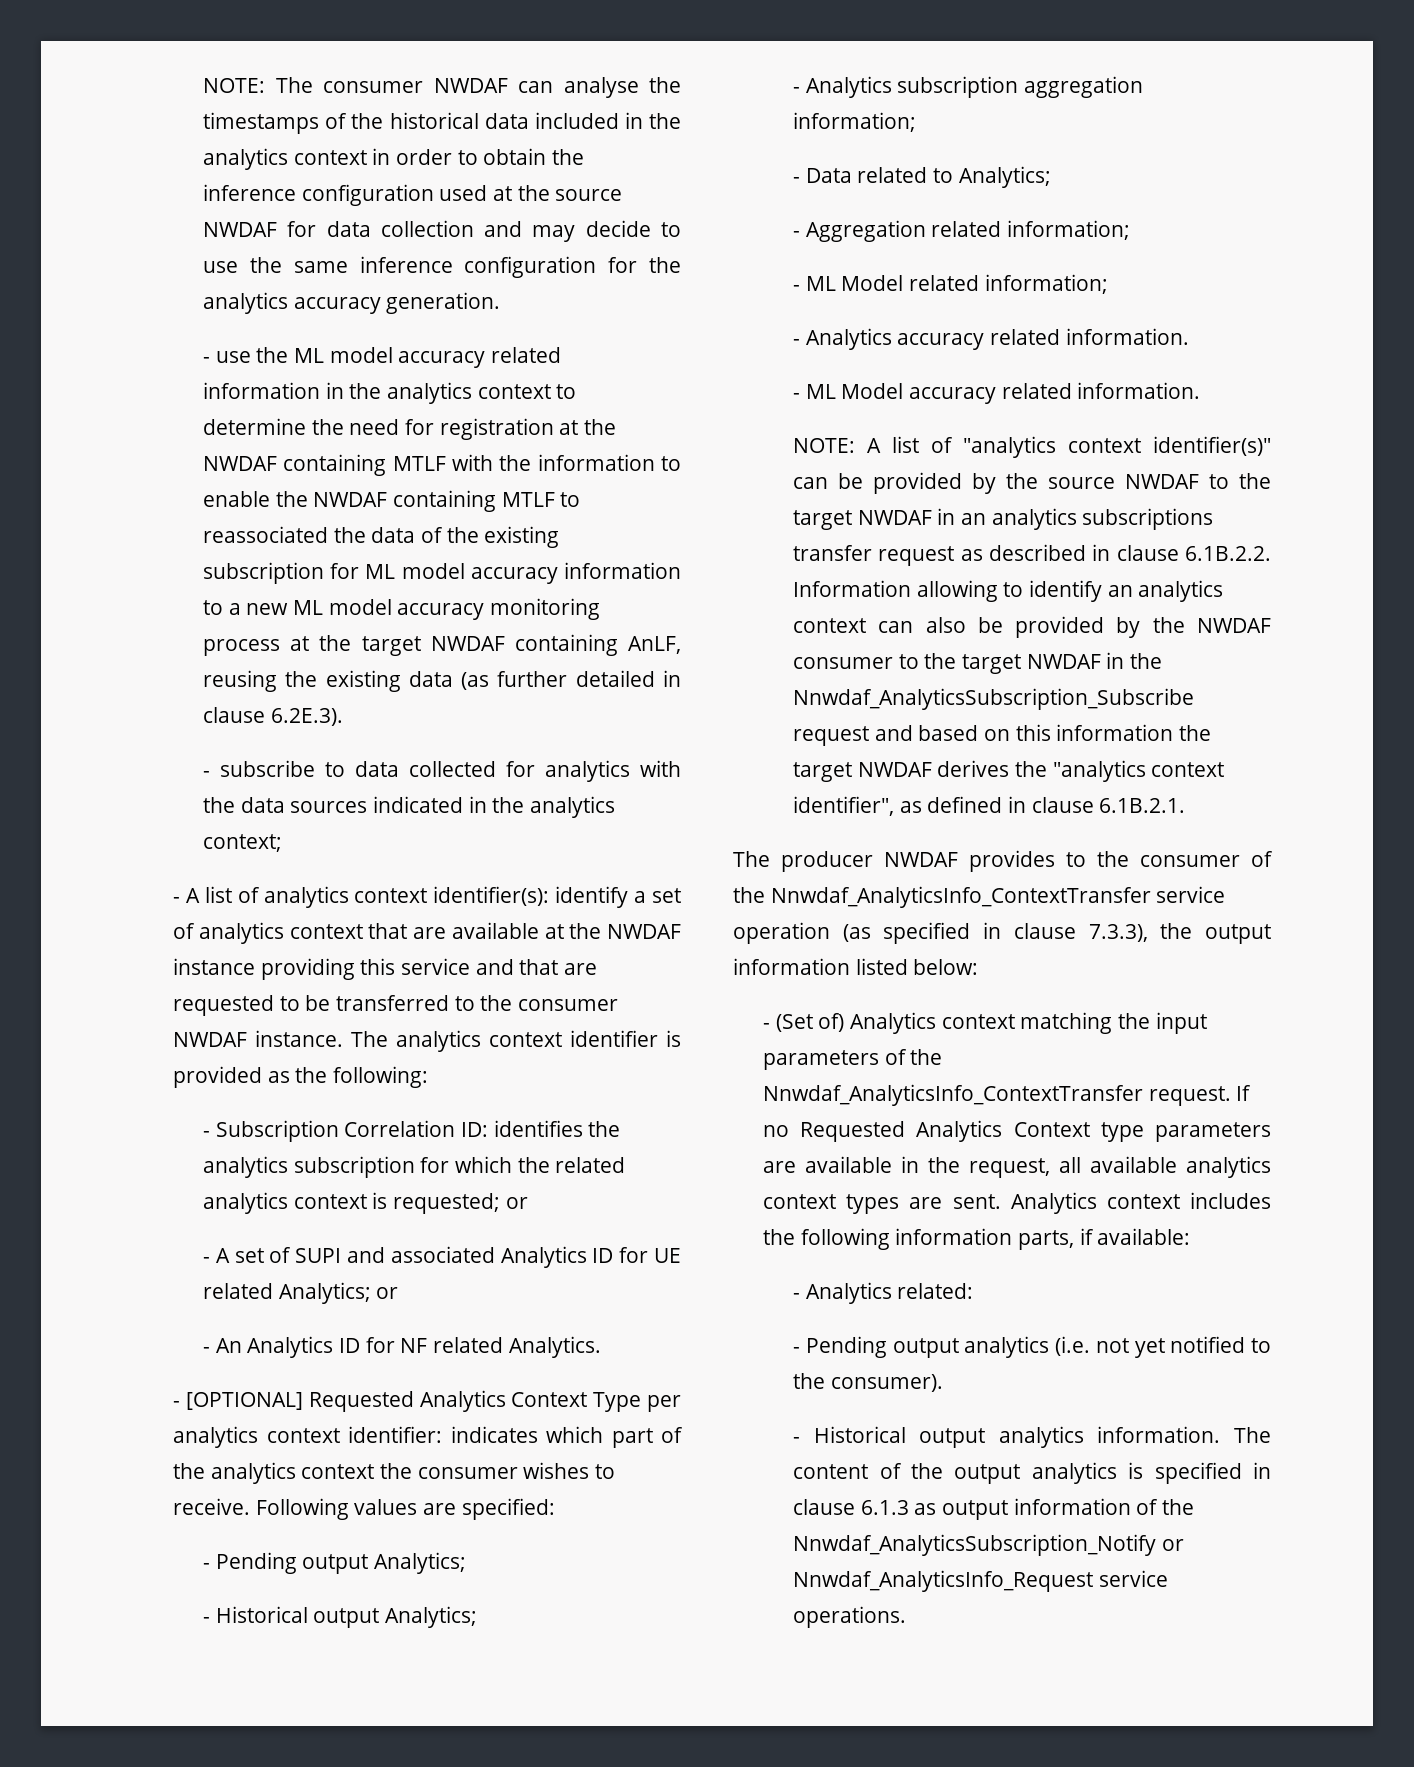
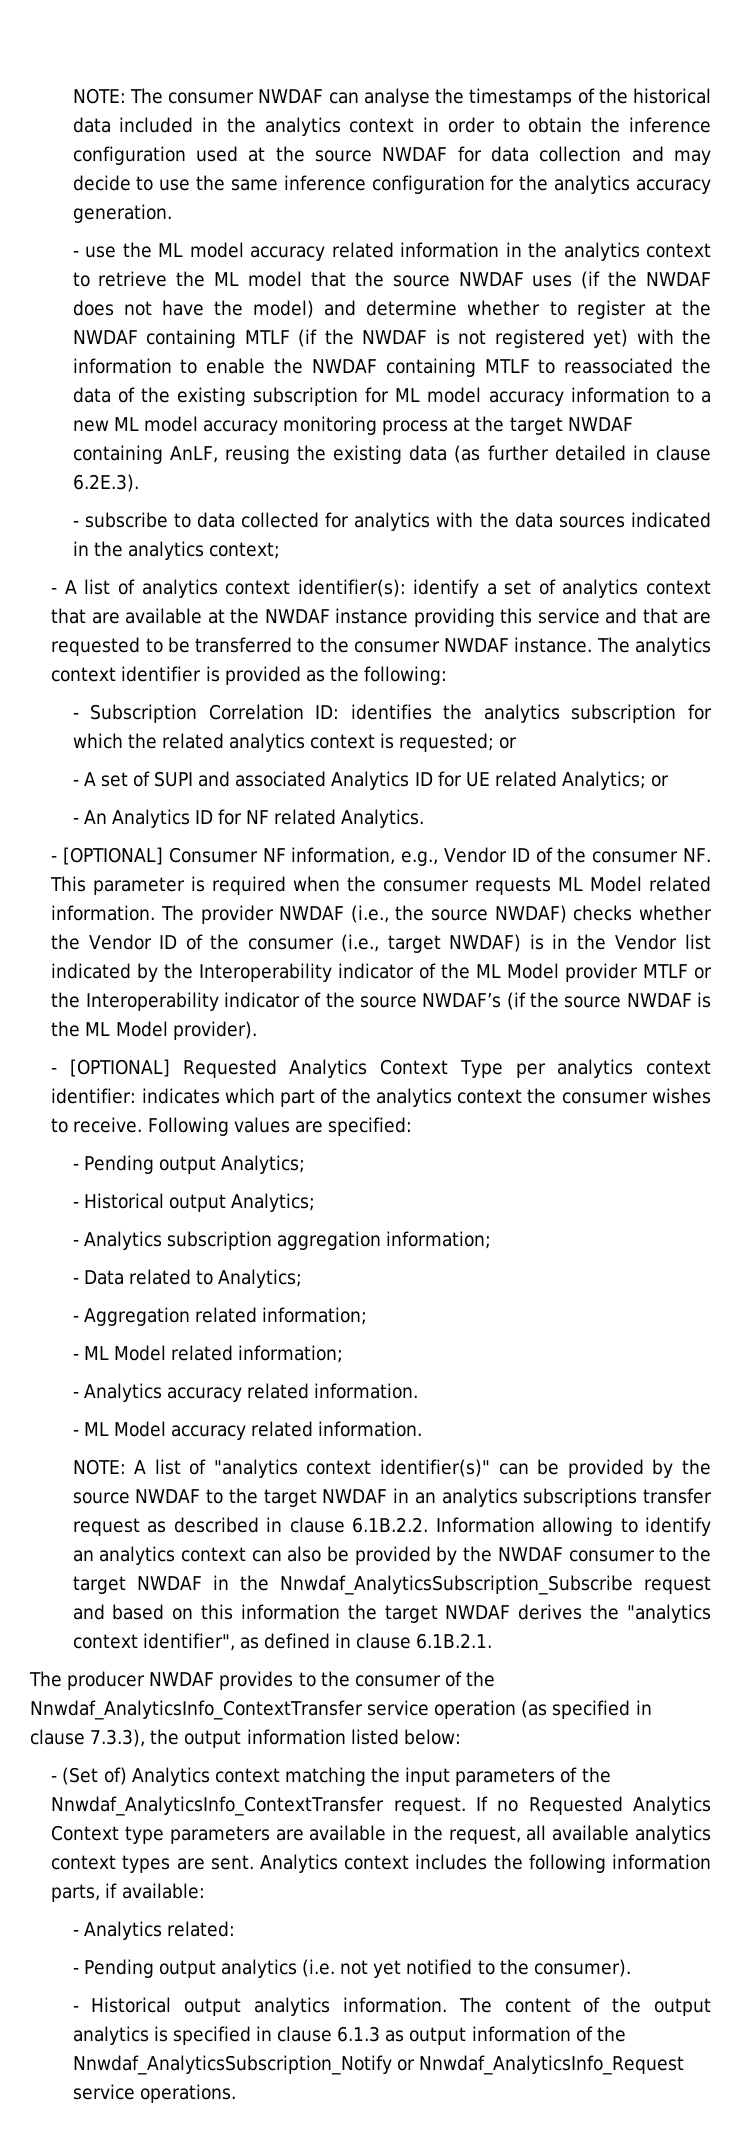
- - use the ML model accuracy related information in the analytics context to determine the need for registration at the NWDAF containing MTLF with the information to enable the NWDAF containing MTLF to reassociated the data of the existing subscription for ML model accuracy information to a new ML model accuracy monitoring process at the target NWDAF containing AnLF, reusing the existing data (as further detailed in clause 6.2E.3).
+ - use the ML model accuracy related information in the analytics context to retrieve the ML model that the source NWDAF uses (if the NWDAF does not have the model) and determine whether to register at the NWDAF containing MTLF (if the NWDAF is not registered yet) with the information to enable the NWDAF containing MTLF to reassociated the data of the existing subscription for ML model accuracy information to a new ML model accuracy monitoring process at the target NWDAF containing AnLF, reusing the existing data (as further detailed in clause 6.2E.3).
+ - [OPTIONAL] Consumer NF information, e.g., Vendor ID of the consumer NF. This parameter is required when the consumer requests ML Model related information. The provider NWDAF (i.e., the source NWDAF) checks whether the Vendor ID of the consumer (i.e., target NWDAF) is in the Vendor list indicated by the Interoperability indicator of the ML Model provider MTLF or the Interoperability indicator of the source NWDAF’s (if the source NWDAF is the ML Model provider).

